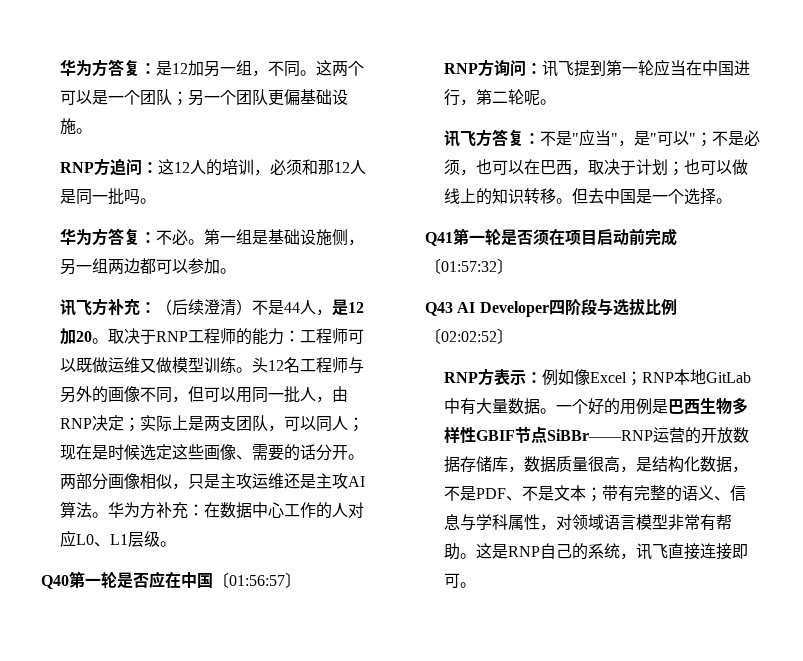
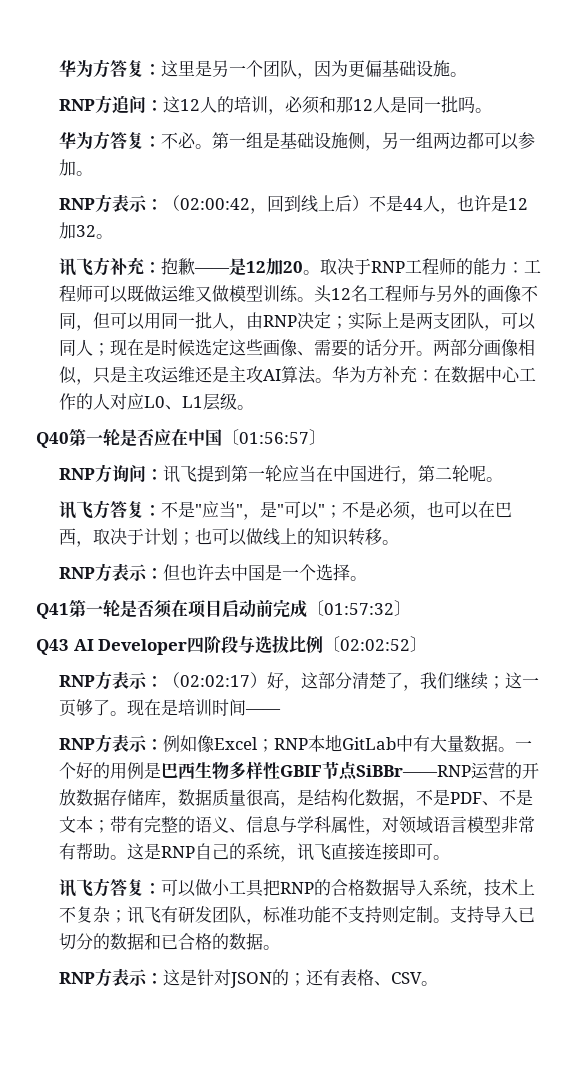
- 华为方答复：是12加另一组，不同。这两个可以是一个团队；另一个团队更偏基础设施。
+ 华为方答复：这里是另一个团队，因为更偏基础设施。
- 讯飞方补充：（后续澄清）不是44人，是12加20。
+ RNP方表示：（02:00:42，回到线上后）不是44人，也许是12加32。
+ 讯飞方补充：抱歉——是12加20。
- 讯飞方答复：不是"应当"，是"可以"；不是必须，也可以在巴西，取决于计划；也可以做线上的知识转移。但去中国是一个选择。
+ 讯飞方答复：不是"应当"，是"可以"；不是必须，也可以在巴西，取决于计划；也可以做线上的知识转移。
+ RNP方表示：但也许去中国是一个选择。
+ RNP方表示：（02:02:17）好，这部分清楚了，我们继续；这一页够了。现在是培训时间——
+ 讯飞方答复：可以做小工具把RNP的合格数据导入系统，技术上不复杂；讯飞有研发团队，标准功能不支持则定制。支持导入已切分的数据和已合格的数据。
+ RNP方表示：这是针对JSON的；还有表格、CSV。

